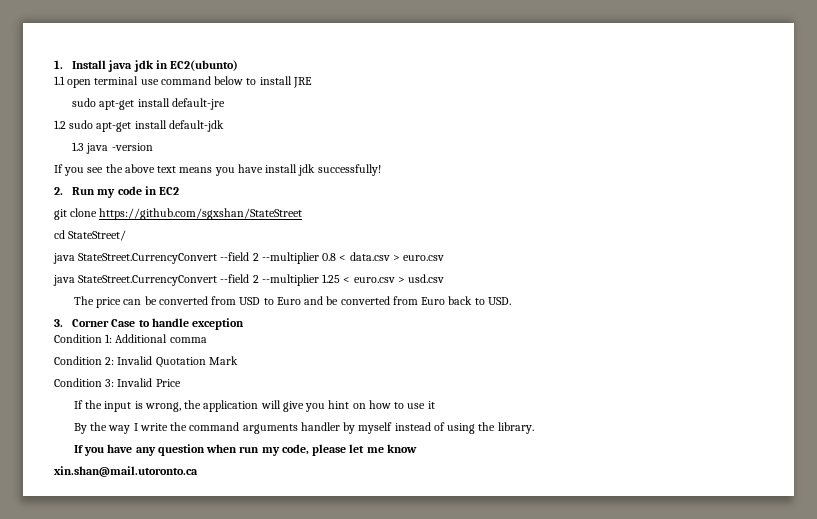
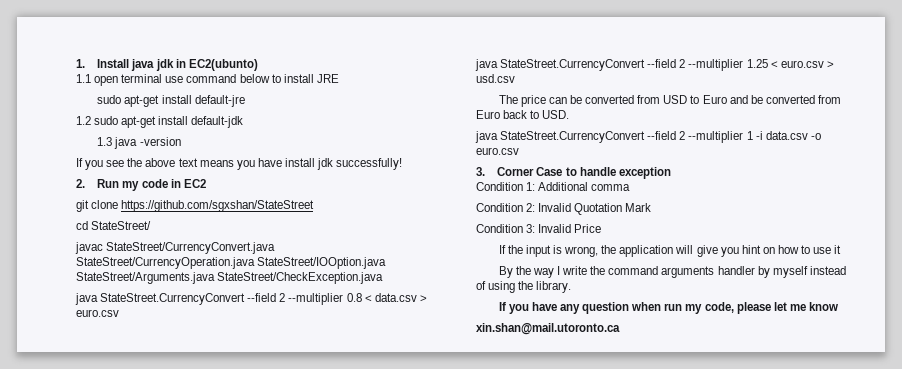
+ javac StateStreet/CurrencyConvert.java StateStreet/CurrencyOperation.java StateStreet/IOOption.java StateStreet/Arguments.java StateStreet/CheckException.java
+ java StateStreet.CurrencyConvert --field 2 --multiplier 1 -i data.csv -o euro.csv

